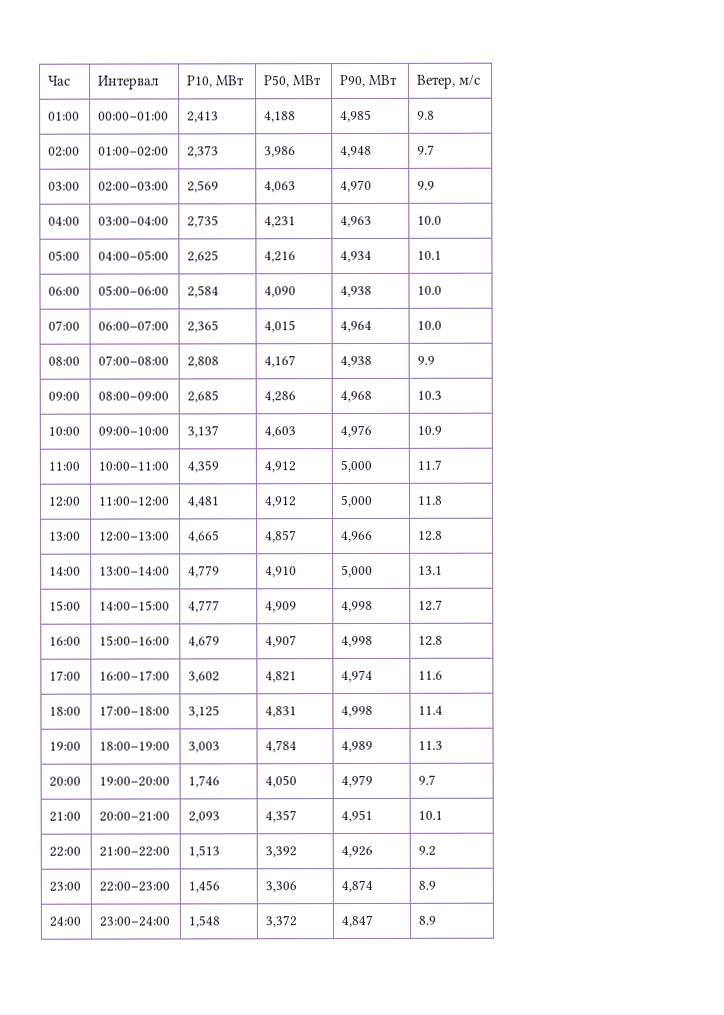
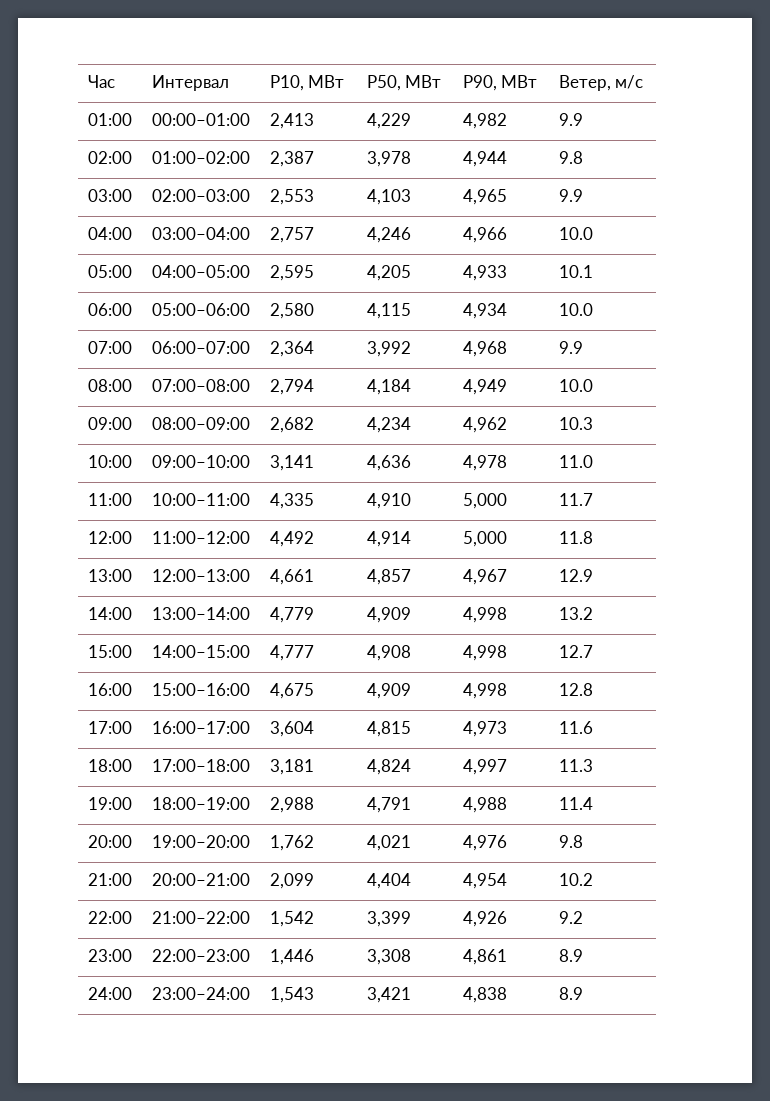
- 01:00 | 00:00–01:00 | 2,413 | 4,188 | 4,985 | 9.8
+ 01:00 | 00:00–01:00 | 2,413 | 4,229 | 4,982 | 9.9
- 02:00 | 01:00–02:00 | 2,373 | 3,986 | 4,948 | 9.7
+ 02:00 | 01:00–02:00 | 2,387 | 3,978 | 4,944 | 9.8
- 03:00 | 02:00–03:00 | 2,569 | 4,063 | 4,970 | 9.9
+ 03:00 | 02:00–03:00 | 2,553 | 4,103 | 4,965 | 9.9
- 04:00 | 03:00–04:00 | 2,735 | 4,231 | 4,963 | 10.0
+ 04:00 | 03:00–04:00 | 2,757 | 4,246 | 4,966 | 10.0
- 05:00 | 04:00–05:00 | 2,625 | 4,216 | 4,934 | 10.1
+ 05:00 | 04:00–05:00 | 2,595 | 4,205 | 4,933 | 10.1
- 06:00 | 05:00–06:00 | 2,584 | 4,090 | 4,938 | 10.0
+ 06:00 | 05:00–06:00 | 2,580 | 4,115 | 4,934 | 10.0
- 07:00 | 06:00–07:00 | 2,365 | 4,015 | 4,964 | 10.0
- 08:00 | 07:00–08:00 | 2,808 | 4,167 | 4,938 | 9.9
+ 07:00 | 06:00–07:00 | 2,364 | 3,992 | 4,968 | 9.9
+ 08:00 | 07:00–08:00 | 2,794 | 4,184 | 4,949 | 10.0
- 09:00 | 08:00–09:00 | 2,685 | 4,286 | 4,968 | 10.3
+ 09:00 | 08:00–09:00 | 2,682 | 4,234 | 4,962 | 10.3
- 10:00 | 09:00–10:00 | 3,137 | 4,603 | 4,976 | 10.9
+ 10:00 | 09:00–10:00 | 3,141 | 4,636 | 4,978 | 11.0
- 11:00 | 10:00–11:00 | 4,359 | 4,912 | 5,000 | 11.7
+ 11:00 | 10:00–11:00 | 4,335 | 4,910 | 5,000 | 11.7
- 12:00 | 11:00–12:00 | 4,481 | 4,912 | 5,000 | 11.8
+ 12:00 | 11:00–12:00 | 4,492 | 4,914 | 5,000 | 11.8
- 13:00 | 12:00–13:00 | 4,665 | 4,857 | 4,966 | 12.8
+ 13:00 | 12:00–13:00 | 4,661 | 4,857 | 4,967 | 12.9
- 14:00 | 13:00–14:00 | 4,779 | 4,910 | 5,000 | 13.1
+ 14:00 | 13:00–14:00 | 4,779 | 4,909 | 4,998 | 13.2
- 15:00 | 14:00–15:00 | 4,777 | 4,909 | 4,998 | 12.7
+ 15:00 | 14:00–15:00 | 4,777 | 4,908 | 4,998 | 12.7
- 16:00 | 15:00–16:00 | 4,679 | 4,907 | 4,998 | 12.8
+ 16:00 | 15:00–16:00 | 4,675 | 4,909 | 4,998 | 12.8
- 17:00 | 16:00–17:00 | 3,602 | 4,821 | 4,974 | 11.6
+ 17:00 | 16:00–17:00 | 3,604 | 4,815 | 4,973 | 11.6
- 18:00 | 17:00–18:00 | 3,125 | 4,831 | 4,998 | 11.4
- 19:00 | 18:00–19:00 | 3,003 | 4,784 | 4,989 | 11.3
- 20:00 | 19:00–20:00 | 1,746 | 4,050 | 4,979 | 9.7
- 21:00 | 20:00–21:00 | 2,093 | 4,357 | 4,951 | 10.1
+ 18:00 | 17:00–18:00 | 3,181 | 4,824 | 4,997 | 11.3
+ 19:00 | 18:00–19:00 | 2,988 | 4,791 | 4,988 | 11.4
+ 20:00 | 19:00–20:00 | 1,762 | 4,021 | 4,976 | 9.8
+ 21:00 | 20:00–21:00 | 2,099 | 4,404 | 4,954 | 10.2
- 22:00 | 21:00–22:00 | 1,513 | 3,392 | 4,926 | 9.2
+ 22:00 | 21:00–22:00 | 1,542 | 3,399 | 4,926 | 9.2
- 23:00 | 22:00–23:00 | 1,456 | 3,306 | 4,874 | 8.9
+ 23:00 | 22:00–23:00 | 1,446 | 3,308 | 4,861 | 8.9
- 24:00 | 23:00–24:00 | 1,548 | 3,372 | 4,847 | 8.9
+ 24:00 | 23:00–24:00 | 1,543 | 3,421 | 4,838 | 8.9

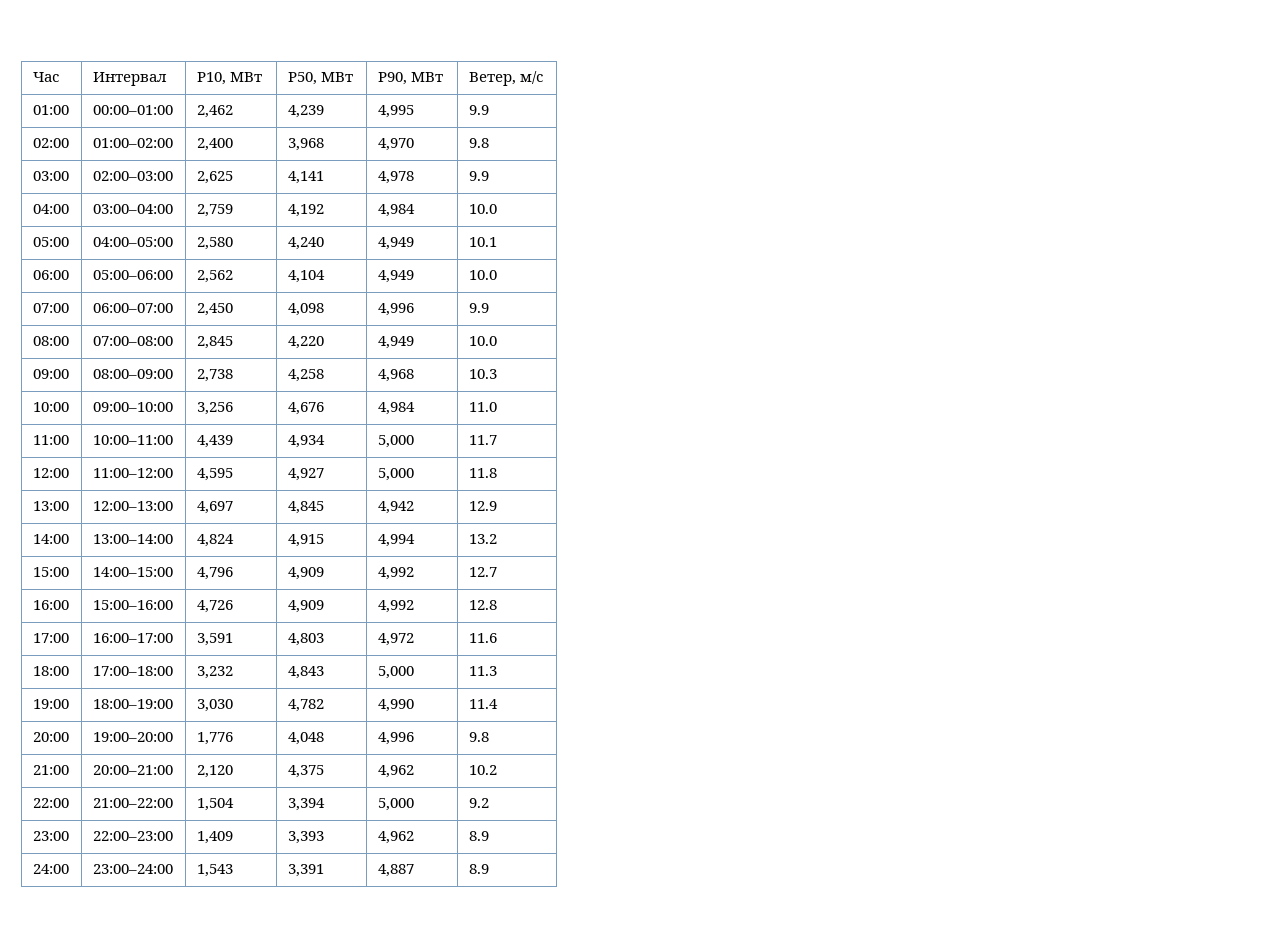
- 01:00 | 00:00–01:00 | 2,413 | 4,229 | 4,982 | 9.9
+ 01:00 | 00:00–01:00 | 2,462 | 4,239 | 4,995 | 9.9
- 02:00 | 01:00–02:00 | 2,387 | 3,978 | 4,944 | 9.8
+ 02:00 | 01:00–02:00 | 2,400 | 3,968 | 4,970 | 9.8
- 03:00 | 02:00–03:00 | 2,553 | 4,103 | 4,965 | 9.9
+ 03:00 | 02:00–03:00 | 2,625 | 4,141 | 4,978 | 9.9
- 04:00 | 03:00–04:00 | 2,757 | 4,246 | 4,966 | 10.0
+ 04:00 | 03:00–04:00 | 2,759 | 4,192 | 4,984 | 10.0
- 05:00 | 04:00–05:00 | 2,595 | 4,205 | 4,933 | 10.1
+ 05:00 | 04:00–05:00 | 2,580 | 4,240 | 4,949 | 10.1
- 06:00 | 05:00–06:00 | 2,580 | 4,115 | 4,934 | 10.0
+ 06:00 | 05:00–06:00 | 2,562 | 4,104 | 4,949 | 10.0
- 07:00 | 06:00–07:00 | 2,364 | 3,992 | 4,968 | 9.9
+ 07:00 | 06:00–07:00 | 2,450 | 4,098 | 4,996 | 9.9
- 08:00 | 07:00–08:00 | 2,794 | 4,184 | 4,949 | 10.0
+ 08:00 | 07:00–08:00 | 2,845 | 4,220 | 4,949 | 10.0
- 09:00 | 08:00–09:00 | 2,682 | 4,234 | 4,962 | 10.3
+ 09:00 | 08:00–09:00 | 2,738 | 4,258 | 4,968 | 10.3
- 10:00 | 09:00–10:00 | 3,141 | 4,636 | 4,978 | 11.0
+ 10:00 | 09:00–10:00 | 3,256 | 4,676 | 4,984 | 11.0
- 11:00 | 10:00–11:00 | 4,335 | 4,910 | 5,000 | 11.7
+ 11:00 | 10:00–11:00 | 4,439 | 4,934 | 5,000 | 11.7
- 12:00 | 11:00–12:00 | 4,492 | 4,914 | 5,000 | 11.8
+ 12:00 | 11:00–12:00 | 4,595 | 4,927 | 5,000 | 11.8
- 13:00 | 12:00–13:00 | 4,661 | 4,857 | 4,967 | 12.9
+ 13:00 | 12:00–13:00 | 4,697 | 4,845 | 4,942 | 12.9
- 14:00 | 13:00–14:00 | 4,779 | 4,909 | 4,998 | 13.2
+ 14:00 | 13:00–14:00 | 4,824 | 4,915 | 4,994 | 13.2
- 15:00 | 14:00–15:00 | 4,777 | 4,908 | 4,998 | 12.7
+ 15:00 | 14:00–15:00 | 4,796 | 4,909 | 4,992 | 12.7
- 16:00 | 15:00–16:00 | 4,675 | 4,909 | 4,998 | 12.8
+ 16:00 | 15:00–16:00 | 4,726 | 4,909 | 4,992 | 12.8
- 17:00 | 16:00–17:00 | 3,604 | 4,815 | 4,973 | 11.6
+ 17:00 | 16:00–17:00 | 3,591 | 4,803 | 4,972 | 11.6
- 18:00 | 17:00–18:00 | 3,181 | 4,824 | 4,997 | 11.3
+ 18:00 | 17:00–18:00 | 3,232 | 4,843 | 5,000 | 11.3
- 19:00 | 18:00–19:00 | 2,988 | 4,791 | 4,988 | 11.4
+ 19:00 | 18:00–19:00 | 3,030 | 4,782 | 4,990 | 11.4
- 20:00 | 19:00–20:00 | 1,762 | 4,021 | 4,976 | 9.8
+ 20:00 | 19:00–20:00 | 1,776 | 4,048 | 4,996 | 9.8
- 21:00 | 20:00–21:00 | 2,099 | 4,404 | 4,954 | 10.2
+ 21:00 | 20:00–21:00 | 2,120 | 4,375 | 4,962 | 10.2
- 22:00 | 21:00–22:00 | 1,542 | 3,399 | 4,926 | 9.2
+ 22:00 | 21:00–22:00 | 1,504 | 3,394 | 5,000 | 9.2
- 23:00 | 22:00–23:00 | 1,446 | 3,308 | 4,861 | 8.9
+ 23:00 | 22:00–23:00 | 1,409 | 3,393 | 4,962 | 8.9
- 24:00 | 23:00–24:00 | 1,543 | 3,421 | 4,838 | 8.9
+ 24:00 | 23:00–24:00 | 1,543 | 3,391 | 4,887 | 8.9

